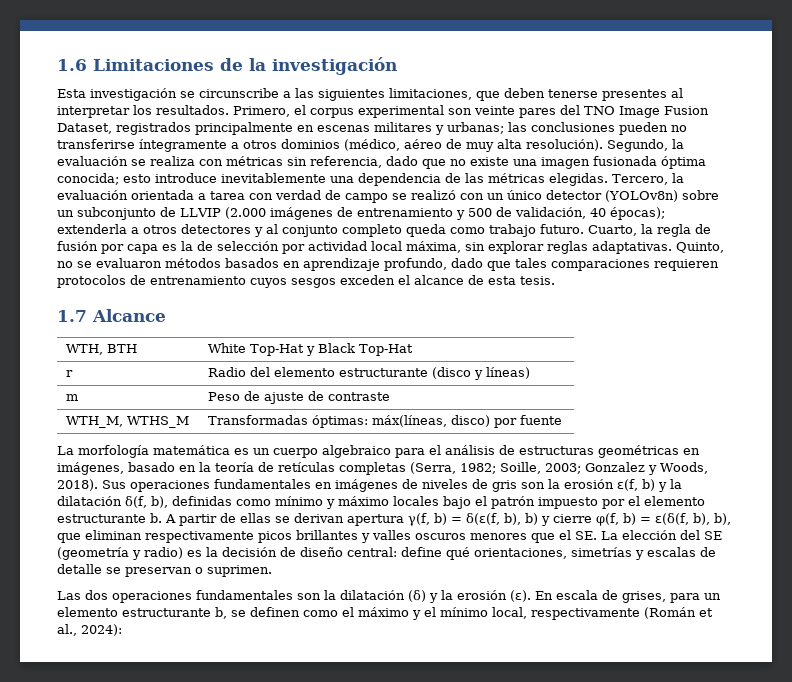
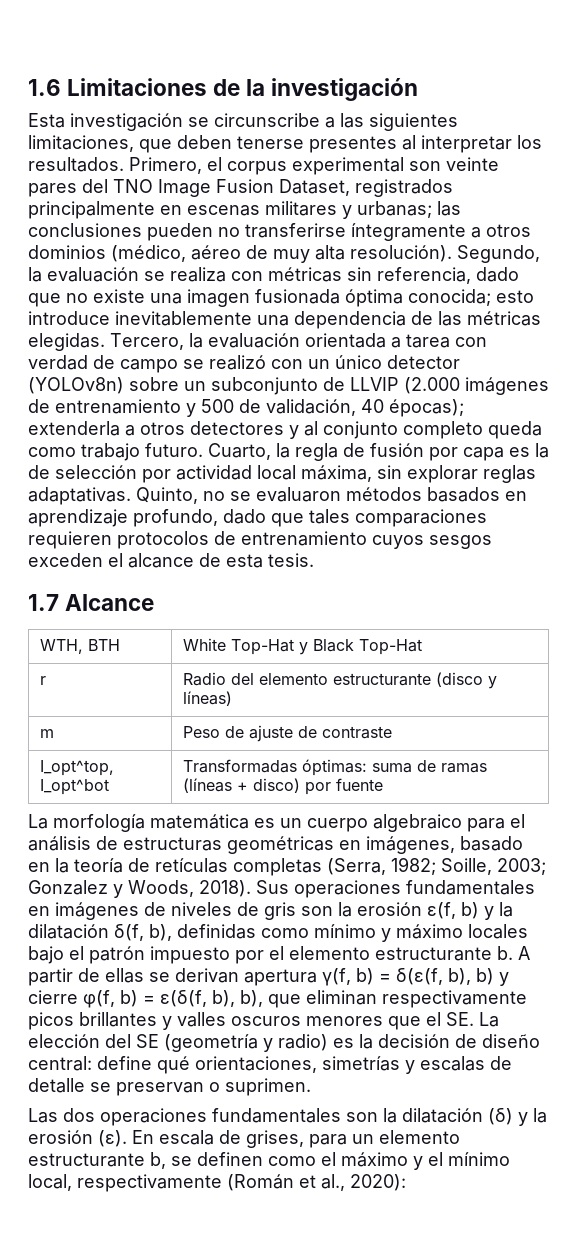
- WTH_M, WTHS_M | Transformadas óptimas: máx(líneas, disco) por fuente
+ I_opt^top, I_opt^bot | Transformadas óptimas: suma de ramas (líneas + disco) por fuente
- En escala de grises, para un elemento estructurante b, se definen como el máximo y el mínimo local, respectivamente (Román et al., 2024):
+ En escala de grises, para un elemento estructurante b, se definen como el máximo y el mínimo local, respectivamente (Román et al., 2020):

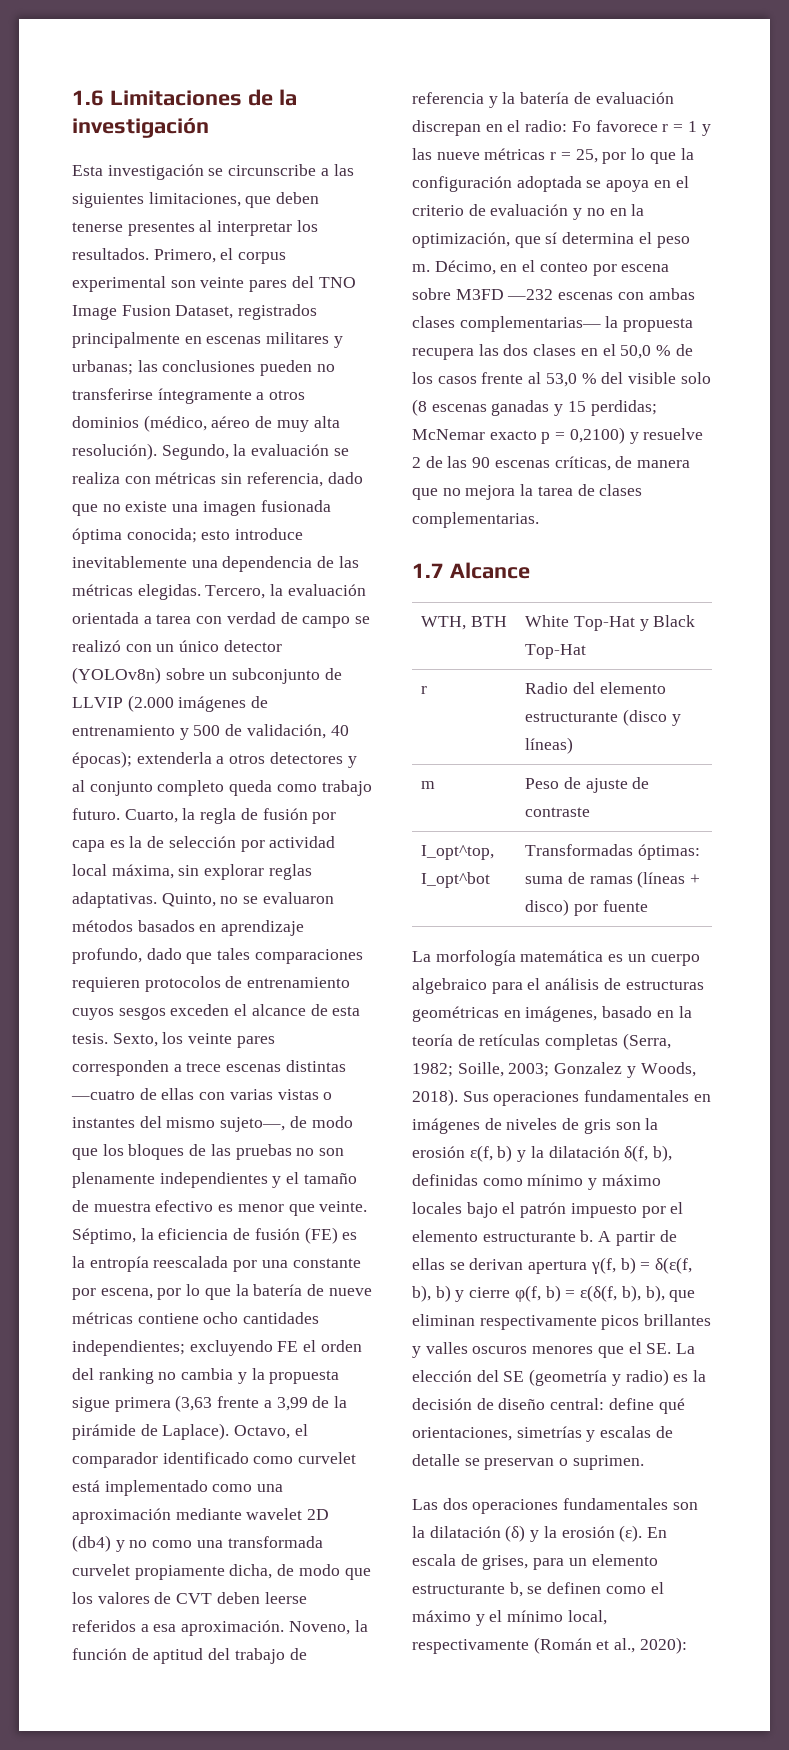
+ Sexto, los veinte pares corresponden a trece escenas distintas —cuatro de ellas con varias vistas o instantes del mismo sujeto—, de modo que los bloques de las pruebas no son plenamente independientes y el tamaño de muestra efectivo es menor que veinte. Séptimo, la eficiencia de fusión (FE) es la entropía reescalada por una constante por escena, por lo que la batería de nueve métricas contiene ocho cantidades independientes; excluyendo FE el orden del ranking no cambia y la propuesta sigue primera (3,63 frente a 3,99 de la pirámide de Laplace). Octavo, el comparador identificado como curvelet está implementado como una aproximación mediante wavelet 2D (db4) y no como una transformada curvelet propiamente dicha, de modo que los valores de CVT deben leerse referidos a esa aproximación. Noveno, la función de aptitud del trabajo de referencia y la batería de evaluación discrepan en el radio: Fo favorece r = 1 y las nueve métricas r = 25, por lo que la configuración adoptada se apoya en el criterio de evaluación y no en la optimización, que sí determina el peso m. Décimo, en el conteo por escena sobre M3FD —232 escenas con ambas clases complementarias— la propuesta recupera las dos clases en el 50,0 % de los casos frente al 53,0 % del visible solo (8 escenas ganadas y 15 perdidas; McNemar exacto p = 0,2100) y resuelve 2 de las 90 escenas críticas, de manera que no mejora la tarea de clases complementarias.

